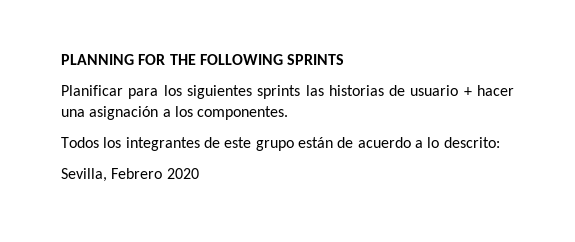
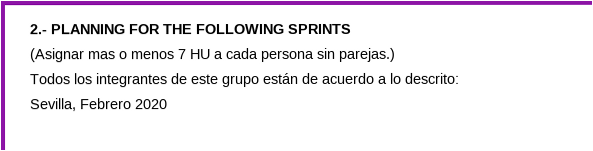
- PLANNING FOR THE FOLLOWING SPRINTS
+ 2.- PLANNING FOR THE FOLLOWING SPRINTS
- Planificar para los siguientes sprints las historias de usuario + hacer una asignación a los componentes.
+ (Asignar mas o menos 7 HU a cada persona sin parejas.)

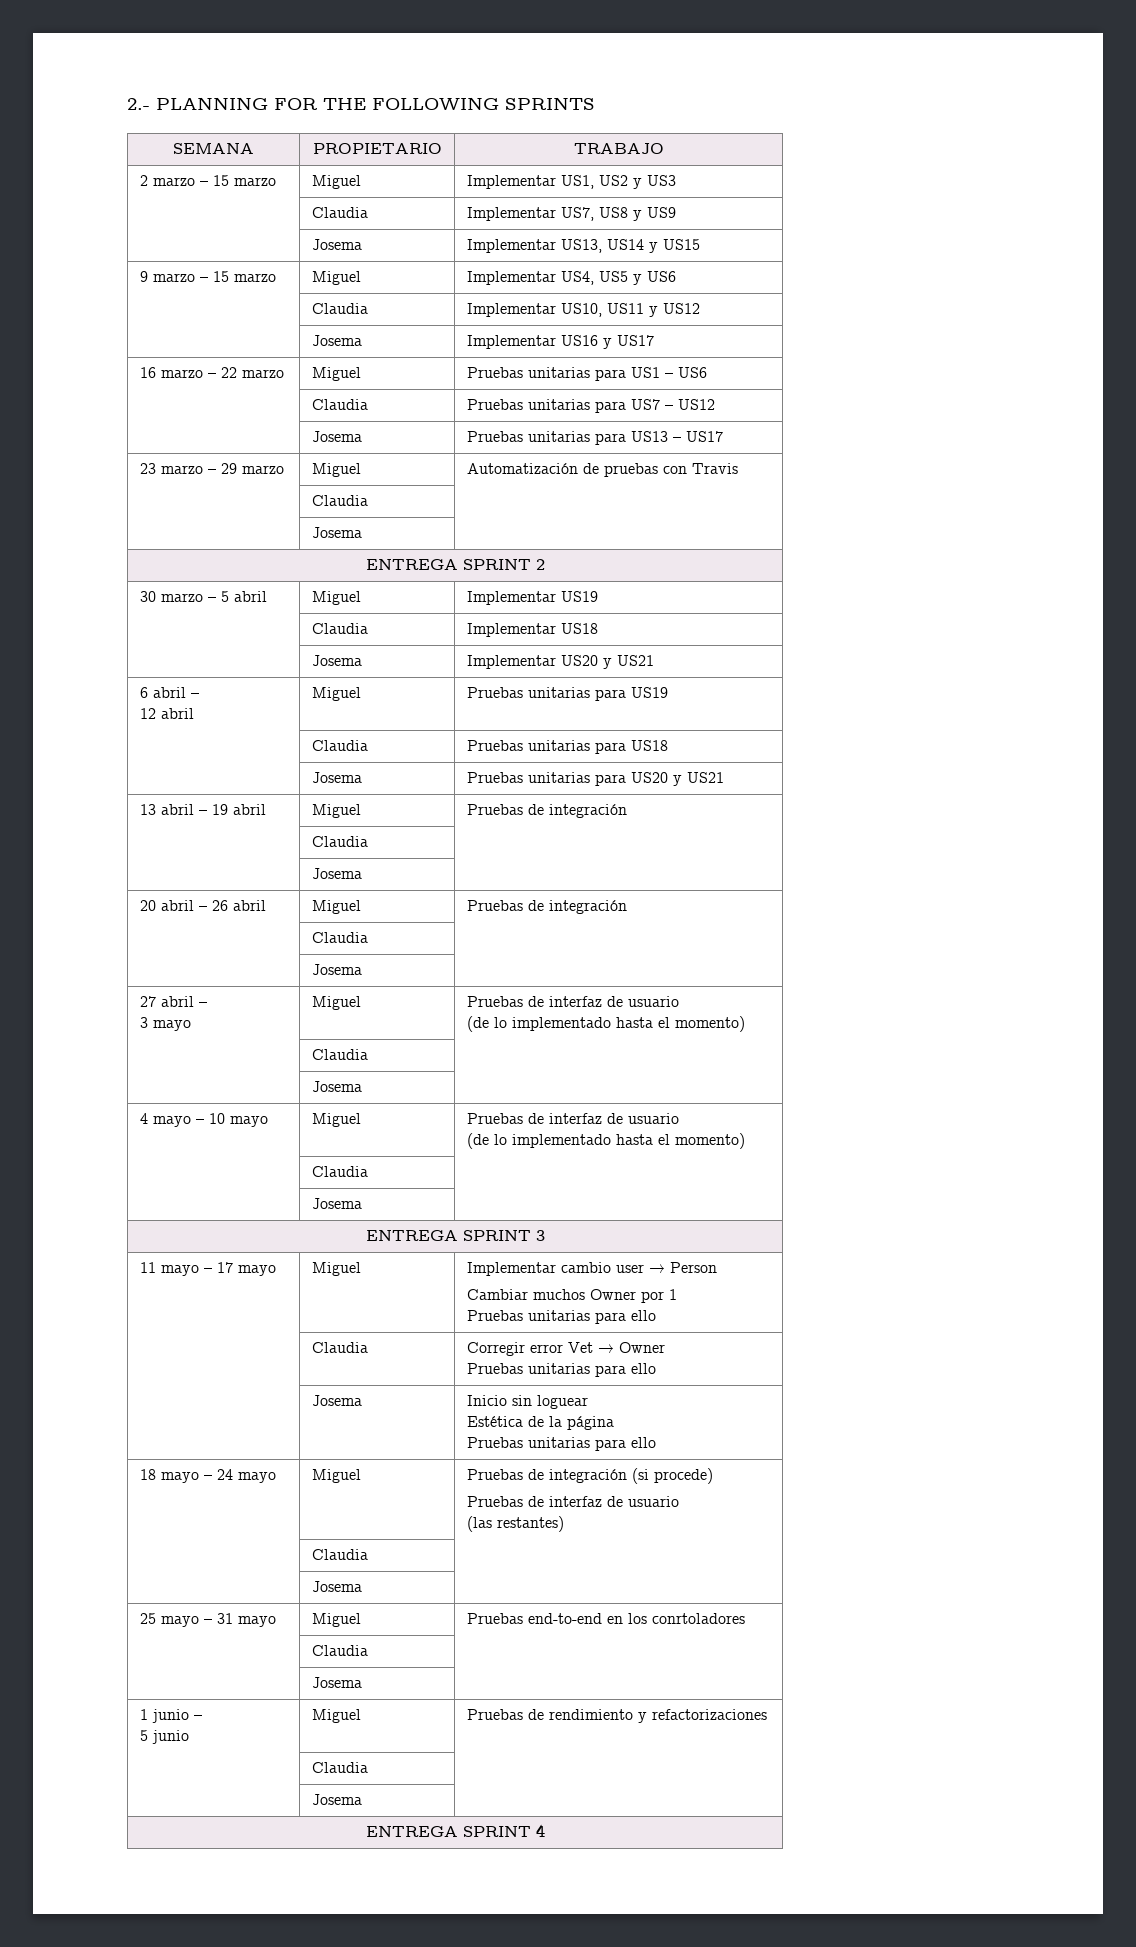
- (Asignar mas o menos 7 HU a cada persona sin parejas.)
- Todos los integrantes de este grupo están de acuerdo a lo descrito:
- Sevilla, Febrero 2020
+ SEMANA | PROPIETARIO | TRABAJO
+ 2 marzo – 15 marzo | Miguel | Implementar US1, US2 y US3
+ | Claudia | Implementar US7, US8 y US9
+ | Josema | Implementar US13, US14 y US15
+ 9 marzo – 15 marzo | Miguel | Implementar US4, US5 y US6
+ | Claudia | Implementar US10, US11 y US12
+ | Josema | Implementar US16 y US17
+ 16 marzo – 22 marzo | Miguel | Pruebas unitarias para US1 – US6
+ | Claudia | Pruebas unitarias para US7 – US12
+ | Josema | Pruebas unitarias para US13 – US17
+ 23 marzo – 29 marzo | Miguel | Automatización de pruebas con Travis
+ | Claudia |
+ | Josema |
+ ENTREGA SPRINT 2
+ 30 marzo – 5 abril | Miguel | Implementar US19
+ | Claudia | Implementar US18
+ | Josema | Implementar US20 y US21
+ 6 abril –
+ 12 abril | Miguel | Pruebas unitarias para US19
+ | Claudia | Pruebas unitarias para US18
+ | Josema | Pruebas unitarias para US20 y US21
+ 13 abril – 19 abril | Miguel | Pruebas de integración
+ | Claudia |
+ | Josema |
+ 20 abril – 26 abril | Miguel | Pruebas de integración
+ | Claudia |
+ | Josema |
+ 27 abril –
+ 3 mayo | Miguel | Pruebas de interfaz de usuario
+ (de lo implementado hasta el momento)
+ | Claudia |
+ | Josema |
+ 4 mayo – 10 mayo | Miguel | Pruebas de interfaz de usuario
+ (de lo implementado hasta el momento)
+ | Claudia |
+ | Josema |
+ ENTREGA SPRINT 3
+ 11 mayo – 17 mayo | Miguel | Implementar cambio user → Person
+ Cambiar muchos Owner por 1
+ Pruebas unitarias para ello
+ | Claudia | Corregir error Vet → Owner
+ Pruebas unitarias para ello
+ | Josema | Inicio sin loguear
+ Estética de la página
+ Pruebas unitarias para ello
+ 18 mayo – 24 mayo | Miguel | Pruebas de integración (si procede)
+ Pruebas de interfaz de usuario
+ (las restantes)
+ | Claudia |
+ | Josema |
+ 25 mayo – 31 mayo | Miguel | Pruebas end-to-end en los conrtoladores
+ | Claudia |
+ | Josema |
+ 1 junio –
+ 5 junio | Miguel | Pruebas de rendimiento y refactorizaciones
+ | Claudia |
+ | Josema |
+ ENTREGA SPRINT 4

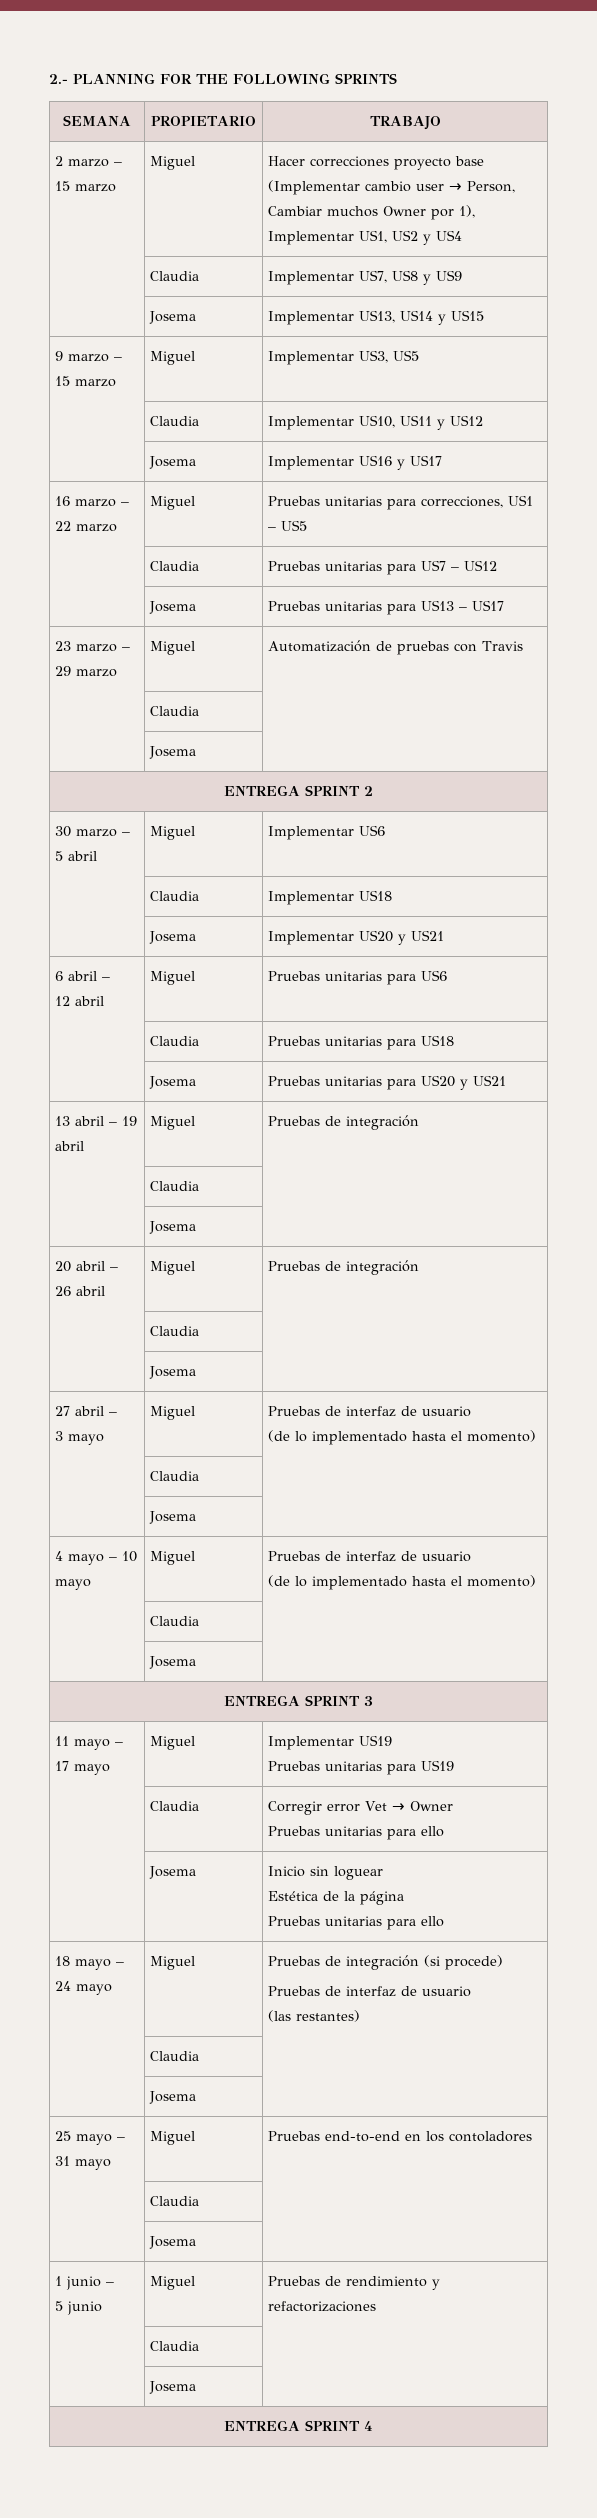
- 2 marzo – 15 marzo | Miguel | Implementar US1, US2 y US3
+ 2 marzo – 15 marzo | Miguel | Hacer correcciones proyecto base (Implementar cambio user → Person, Cambiar muchos Owner por 1), Implementar US1, US2 y US4
- 9 marzo – 15 marzo | Miguel | Implementar US4, US5 y US6
+ 9 marzo – 15 marzo | Miguel | Implementar US3, US5
- 16 marzo – 22 marzo | Miguel | Pruebas unitarias para US1 – US6
+ 16 marzo – 22 marzo | Miguel | Pruebas unitarias para correcciones, US1 – US5
- 30 marzo – 5 abril | Miguel | Implementar US19
+ 30 marzo – 5 abril | Miguel | Implementar US6
  6 abril –
- 12 abril | Miguel | Pruebas unitarias para US19
+ 12 abril | Miguel | Pruebas unitarias para US6
- 11 mayo – 17 mayo | Miguel | Implementar cambio user → Person
- Cambiar muchos Owner por 1
- Pruebas unitarias para ello
+ 11 mayo – 17 mayo | Miguel | Implementar US19
+ Pruebas unitarias para US19
- 25 mayo – 31 mayo | Miguel | Pruebas end-to-end en los conrtoladores
+ 25 mayo – 31 mayo | Miguel | Pruebas end-to-end en los contoladores

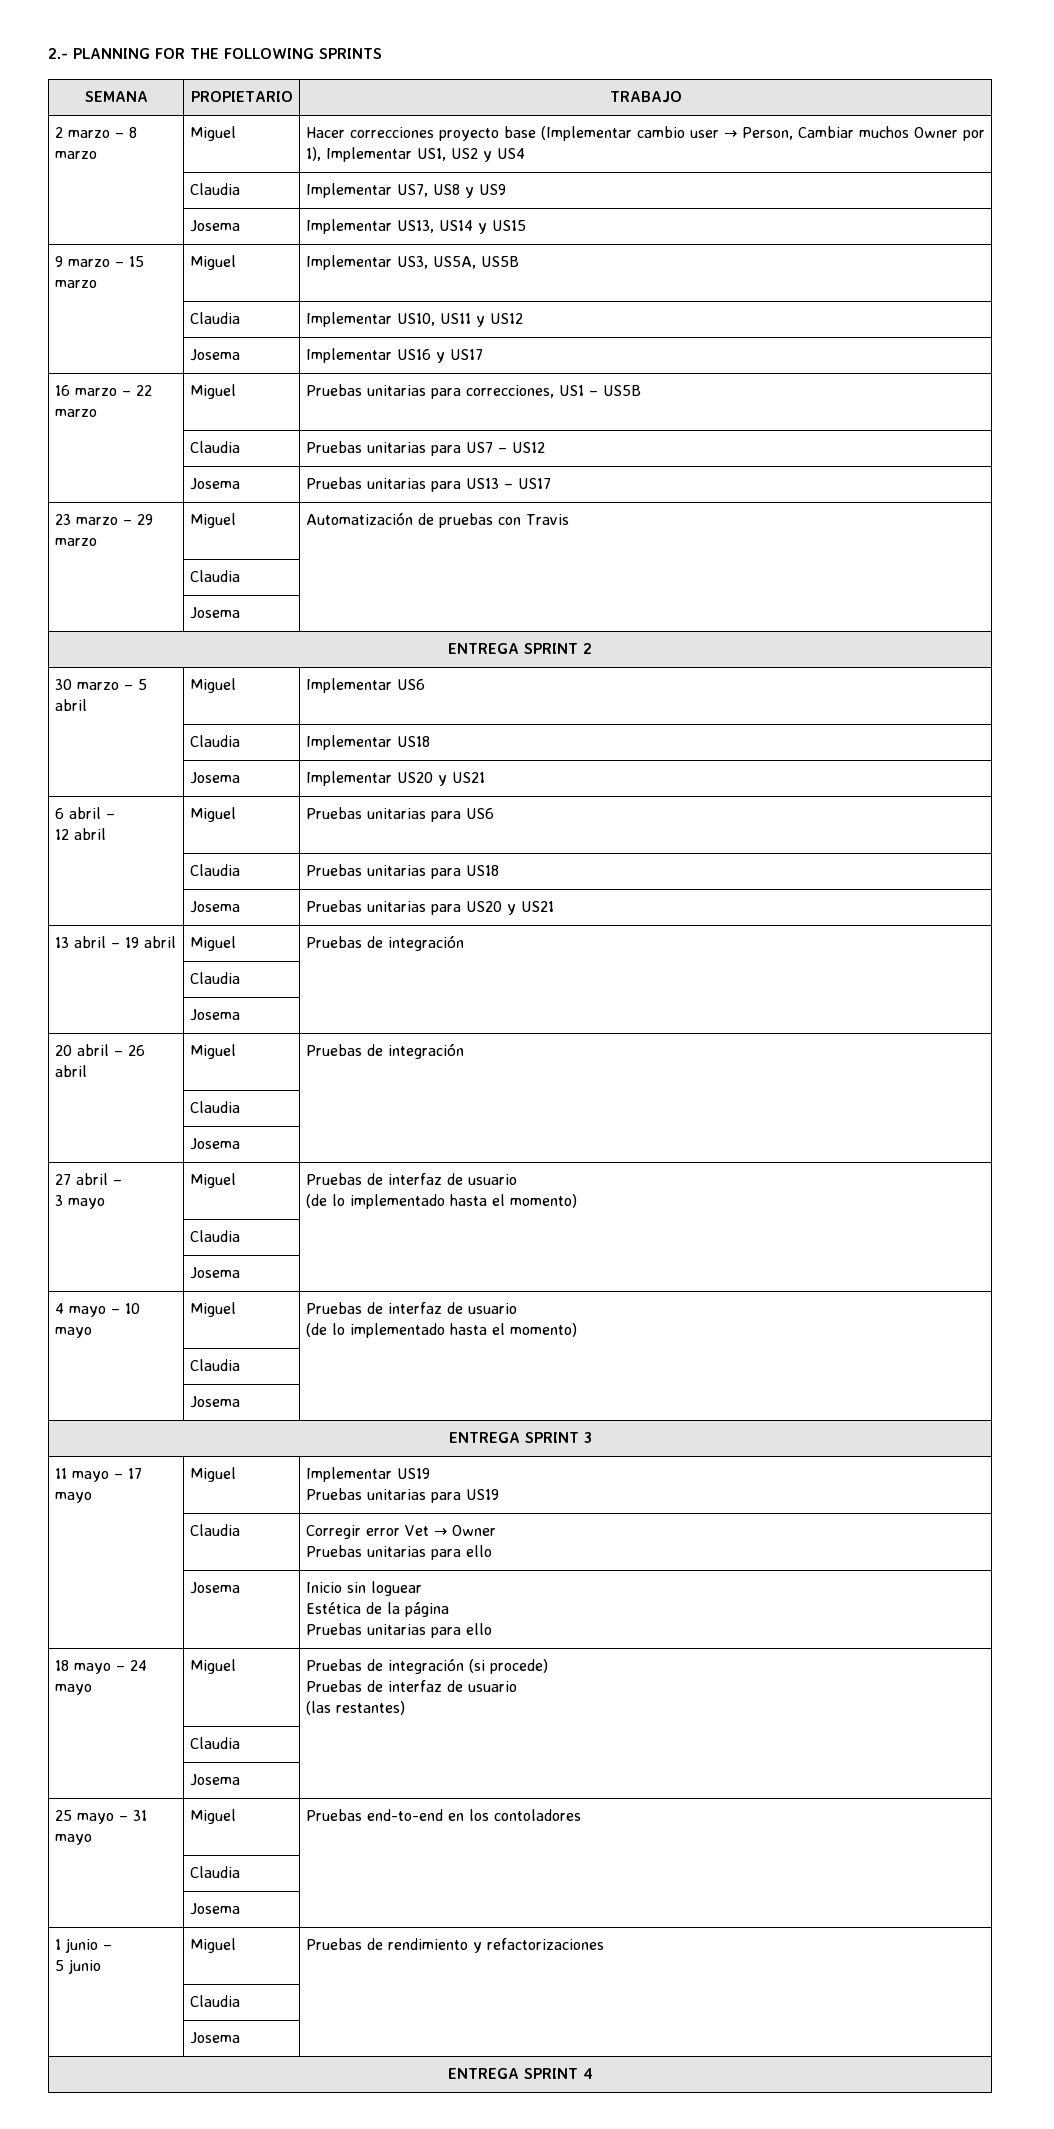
- 2 marzo – 15 marzo | Miguel | Hacer correcciones proyecto base (Implementar cambio user → Person, Cambiar muchos Owner por 1), Implementar US1, US2 y US4
+ 2 marzo – 8 marzo | Miguel | Hacer correcciones proyecto base (Implementar cambio user → Person, Cambiar muchos Owner por 1), Implementar US1, US2 y US4
- 9 marzo – 15 marzo | Miguel | Implementar US3, US5
+ 9 marzo – 15 marzo | Miguel | Implementar US3, US5A, US5B
- 16 marzo – 22 marzo | Miguel | Pruebas unitarias para correcciones, US1 – US5
+ 16 marzo – 22 marzo | Miguel | Pruebas unitarias para correcciones, US1 – US5B

